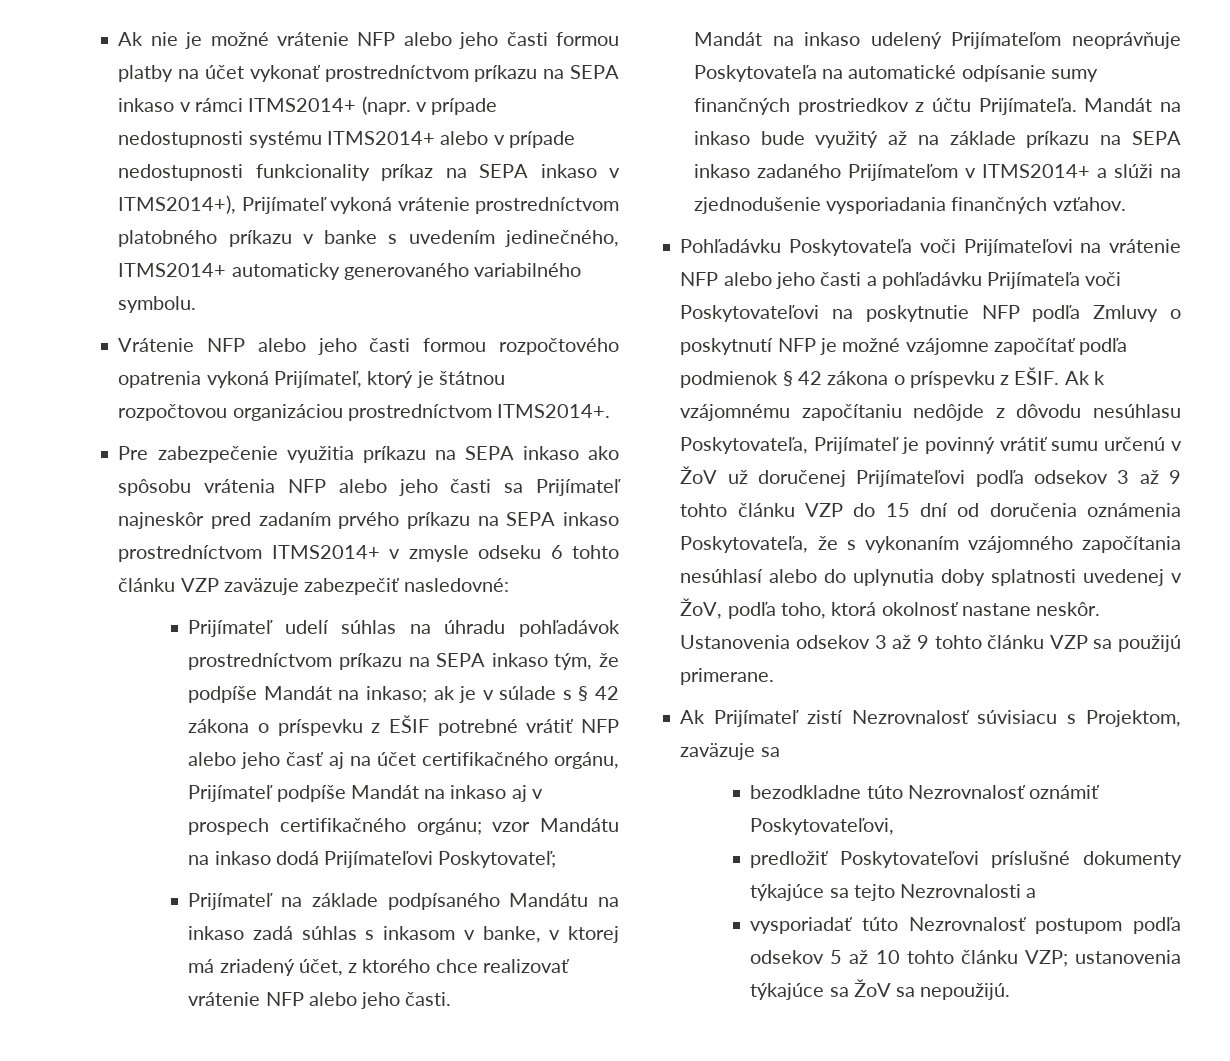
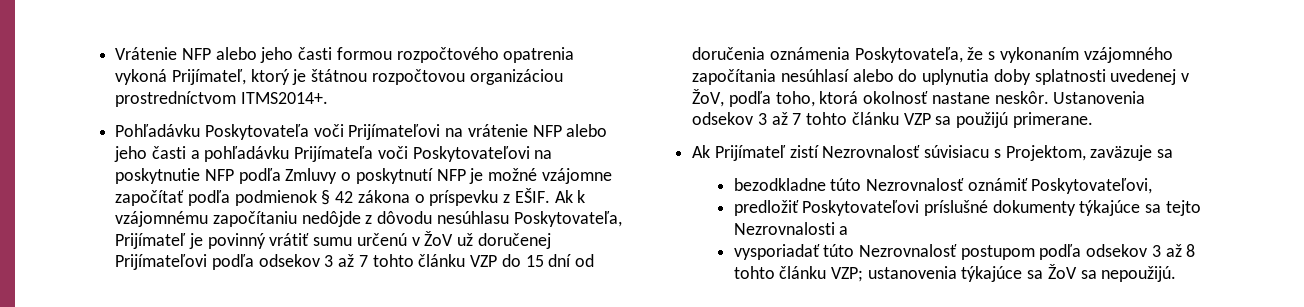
- Ak nie je možné vrátenie NFP alebo jeho časti formou platby na účet vykonať prostredníctvom príkazu na SEPA inkaso v rámci ITMS2014+ (napr. v prípade nedostupnosti systému ITMS2014+ alebo v prípade nedostupnosti funkcionality príkaz na SEPA inkaso v ITMS2014+), Prijímateľ vykoná vrátenie prostredníctvom platobného príkazu v banke s uvedením jedinečného, ITMS2014+ automaticky generovaného variabilného symbolu.
- Pre zabezpečenie využitia príkazu na SEPA inkaso ako spôsobu vrátenia NFP alebo jeho časti sa Prijímateľ najneskôr pred zadaním prvého príkazu na SEPA inkaso prostredníctvom ITMS2014+ v zmysle odseku 6 tohto článku VZP zaväzuje zabezpečiť nasledovné:
- Prijímateľ udelí súhlas na úhradu pohľadávok prostredníctvom príkazu na SEPA inkaso tým, že podpíše Mandát na inkaso; ak je v súlade s § 42 zákona o príspevku z EŠIF potrebné vrátiť NFP alebo jeho časť aj na účet certifikačného orgánu, Prijímateľ podpíše Mandát na inkaso aj v prospech certifikačného orgánu; vzor Mandátu na inkaso dodá Prijímateľovi Poskytovateľ;
- Prijímateľ na základe podpísaného Mandátu na inkaso zadá súhlas s inkasom v banke, v ktorej má zriadený účet, z ktorého chce realizovať vrátenie NFP alebo jeho časti.
- Mandát na inkaso udelený Prijímateľom neoprávňuje Poskytovateľa na automatické odpísanie sumy finančných prostriedkov z účtu Prijímateľa. Mandát na inkaso bude využitý až na základe príkazu na SEPA inkaso zadaného Prijímateľom v ITMS2014+ a slúži na zjednodušenie vysporiadania finančných vzťahov.
- Ak k vzájomnému započítaniu nedôjde z dôvodu nesúhlasu Poskytovateľa, Prijímateľ je povinný vrátiť sumu určenú v ŽoV už doručenej Prijímateľovi podľa odsekov 3 až 9 tohto článku VZP do 15 dní od doručenia oznámenia Poskytovateľa, že s vykonaním vzájomného započítania nesúhlasí alebo do uplynutia doby splatnosti uvedenej v ŽoV, podľa toho, ktorá okolnosť nastane neskôr.
+ Ak k vzájomnému započítaniu nedôjde z dôvodu nesúhlasu Poskytovateľa, Prijímateľ je povinný vrátiť sumu určenú v ŽoV už doručenej Prijímateľovi podľa odsekov 3 až 7 tohto článku VZP do 15 dní od doručenia oznámenia Poskytovateľa, že s vykonaním vzájomného započítania nesúhlasí alebo do uplynutia doby splatnosti uvedenej v ŽoV, podľa toho, ktorá okolnosť nastane neskôr.
- Ustanovenia odsekov 3 až 9 tohto článku VZP sa použijú primerane.
+ Ustanovenia odsekov 3 až 7 tohto článku VZP sa použijú primerane.
- vysporiadať túto Nezrovnalosť postupom podľa odsekov 5 až 10 tohto článku VZP; ustanovenia týkajúce sa ŽoV sa nepoužijú.
+ vysporiadať túto Nezrovnalosť postupom podľa odsekov 3 až 8 tohto článku VZP; ustanovenia týkajúce sa ŽoV sa nepoužijú.

